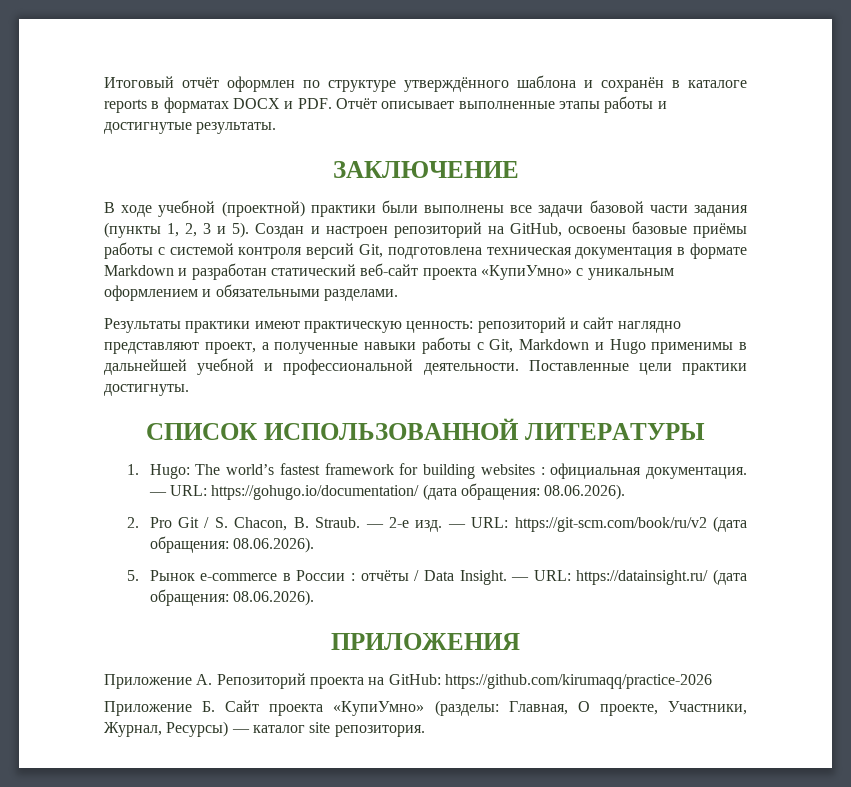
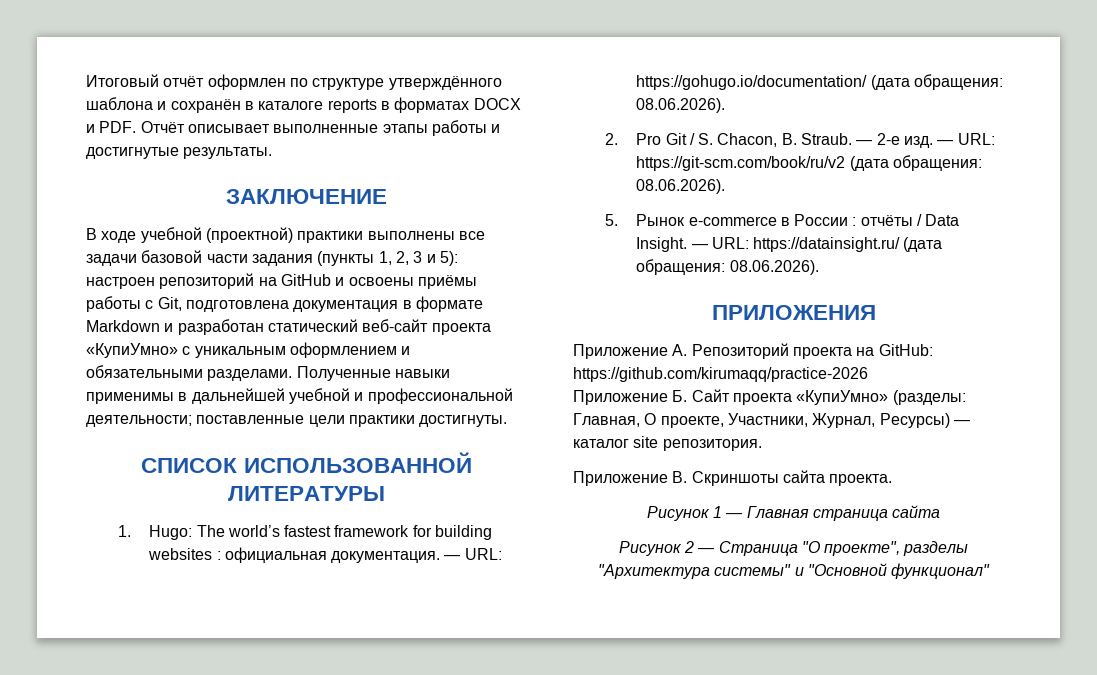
- В ходе учебной (проектной) практики были выполнены все задачи базовой части задания (пункты 1, 2, 3 и 5). Создан и настроен репозиторий на GitHub, освоены базовые приёмы работы с системой контроля версий Git, подготовлена техническая документация в формате Markdown и разработан статический веб-сайт проекта «КупиУмно» с уникальным оформлением и обязательными разделами.
- Результаты практики имеют практическую ценность: репозиторий и сайт наглядно представляют проект, а полученные навыки работы с Git, Markdown и Hugo применимы в дальнейшей учебной и профессиональной деятельности. Поставленные цели практики достигнуты.
+ В ходе учебной (проектной) практики выполнены все задачи базовой части задания (пункты 1, 2, 3 и 5): настроен репозиторий на GitHub и освоены приёмы работы с Git, подготовлена документация в формате Markdown и разработан статический веб-сайт проекта «КупиУмно» с уникальным оформлением и обязательными разделами. Полученные навыки применимы в дальнейшей учебной и профессиональной деятельности; поставленные цели практики достигнуты.
+ Приложение В. Скриншоты сайта проекта.
+ Рисунок 1 — Главная страница сайта
+ Рисунок 2 — Страница "О проекте", разделы "Архитектура системы" и "Основной функционал"

